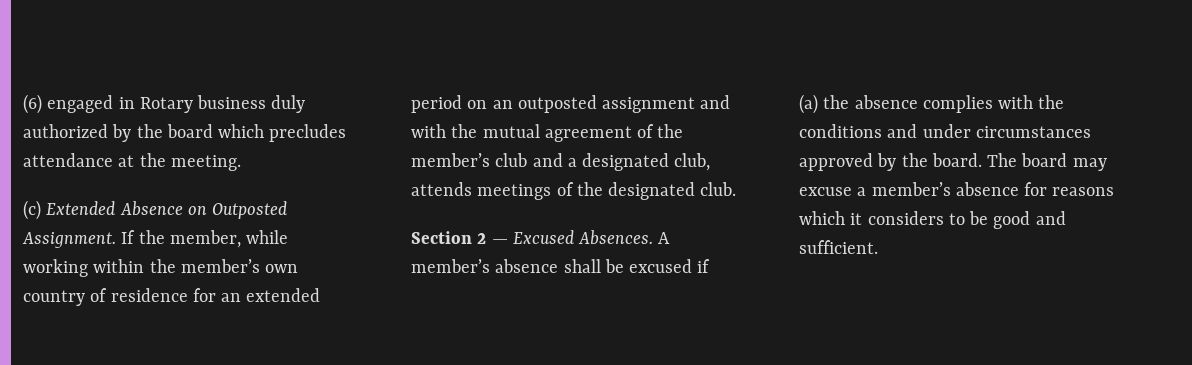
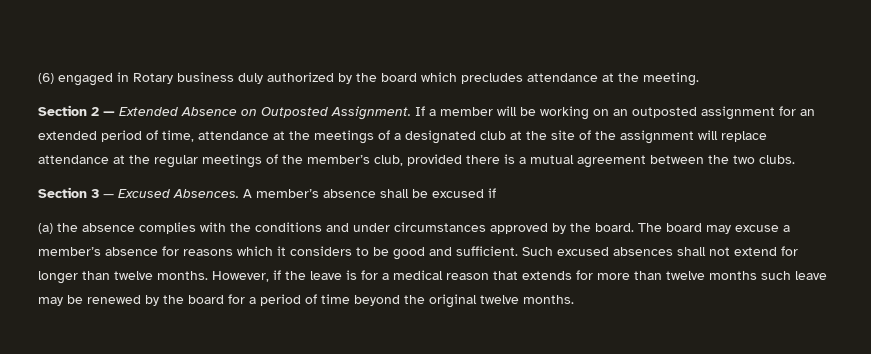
- (c) Extended Absence on Outposted Assignment.
+ Section 2 — Extended Absence on Outposted Assignment.
- If the member, while working within the member’s own country of residence for an extended period on an outposted assignment and with the mutual agreement of the member’s club and a designated club, attends meetings of the designated club.
- Section 2 — Excused Absences.
+ If a member will be working on an outposted assignment for an extended period of time, attendance at the meetings of a designated club at the site of the assignment will replace attendance at the regular meetings of the member’s club, provided there is a mutual agreement between the two clubs.
+ Section 3 — Excused Absences.
+ Such excused absences shall not extend for longer than twelve months. However, if the leave is for a medical reason that extends for more than twelve months such leave may be renewed by the board for a period of time beyond the original twelve months.

